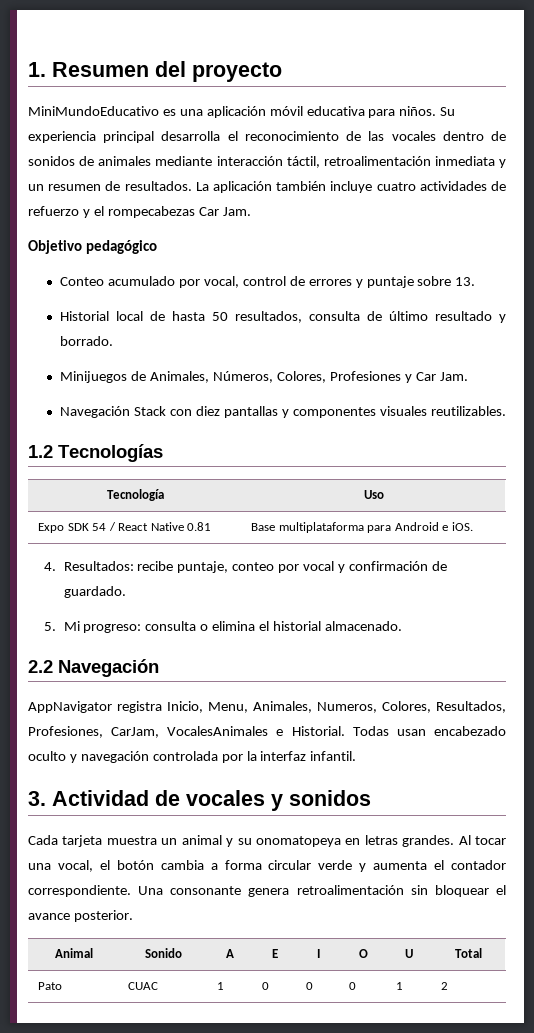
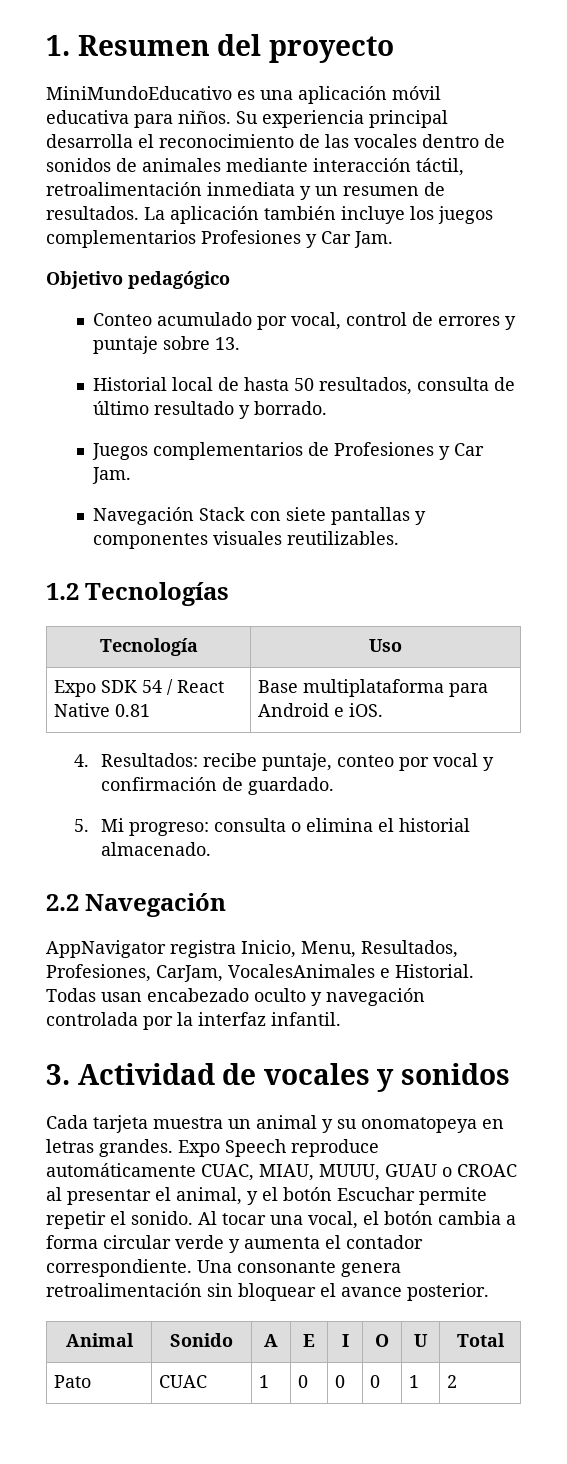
- La aplicación también incluye cuatro actividades de refuerzo y el rompecabezas Car Jam.
+ La aplicación también incluye los juegos complementarios Profesiones y Car Jam.
- Minijuegos de Animales, Números, Colores, Profesiones y Car Jam.
+ Juegos complementarios de Profesiones y Car Jam.
- Navegación Stack con diez pantallas y componentes visuales reutilizables.
+ Navegación Stack con siete pantallas y componentes visuales reutilizables.
- AppNavigator registra Inicio, Menu, Animales, Numeros, Colores, Resultados, Profesiones, CarJam, VocalesAnimales e Historial.
+ AppNavigator registra Inicio, Menu, Resultados, Profesiones, CarJam, VocalesAnimales e Historial.
+ Expo Speech reproduce automáticamente CUAC, MIAU, MUUU, GUAU o CROAC al presentar el animal, y el botón Escuchar permite repetir el sonido.

